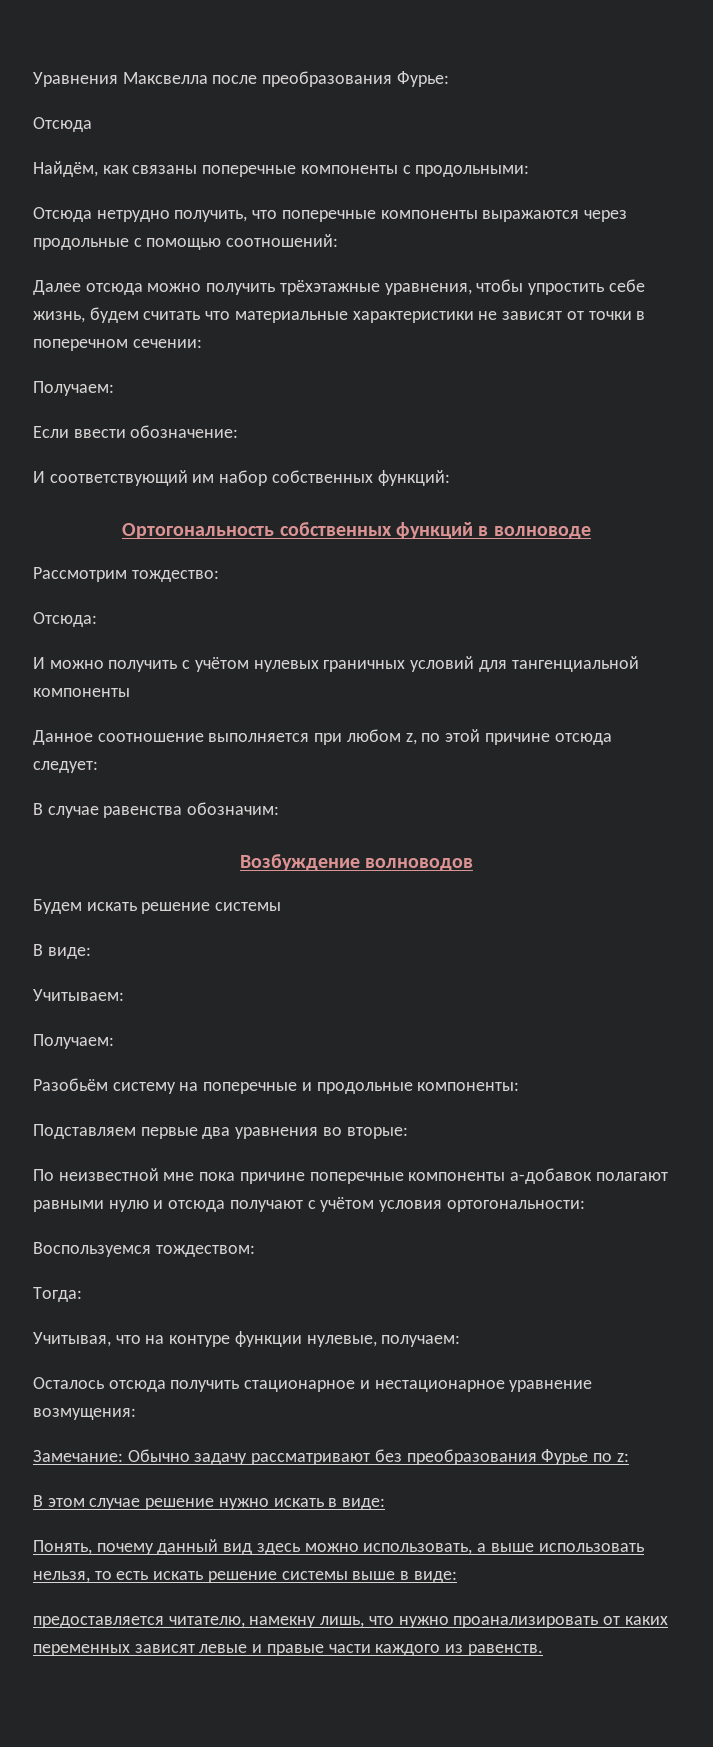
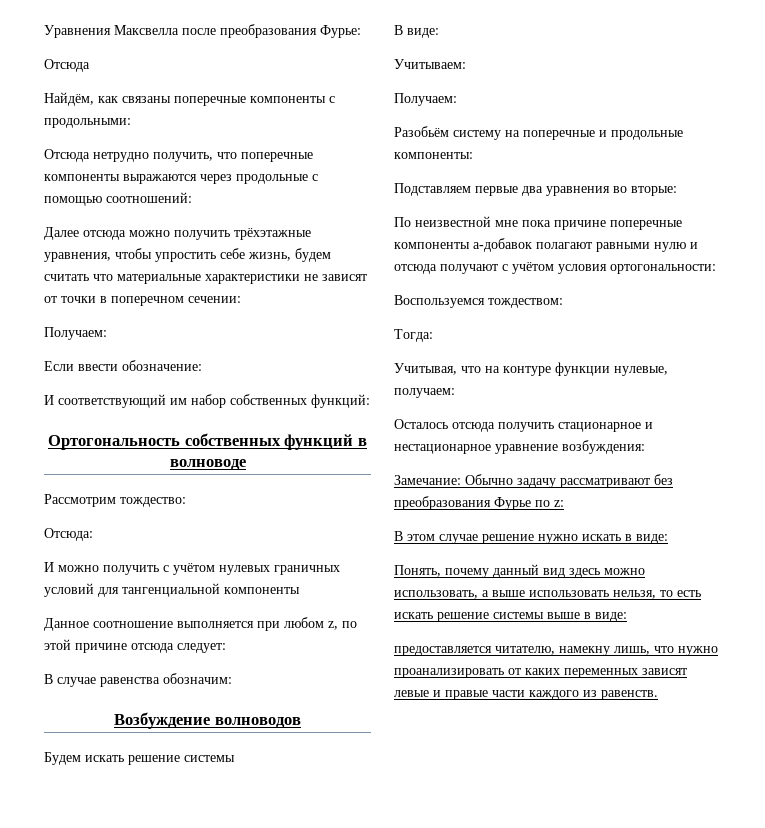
- Осталось отсюда получить стационарное и нестационарное уравнение возмущения:
+ Осталось отсюда получить стационарное и нестационарное уравнение возбуждения:

